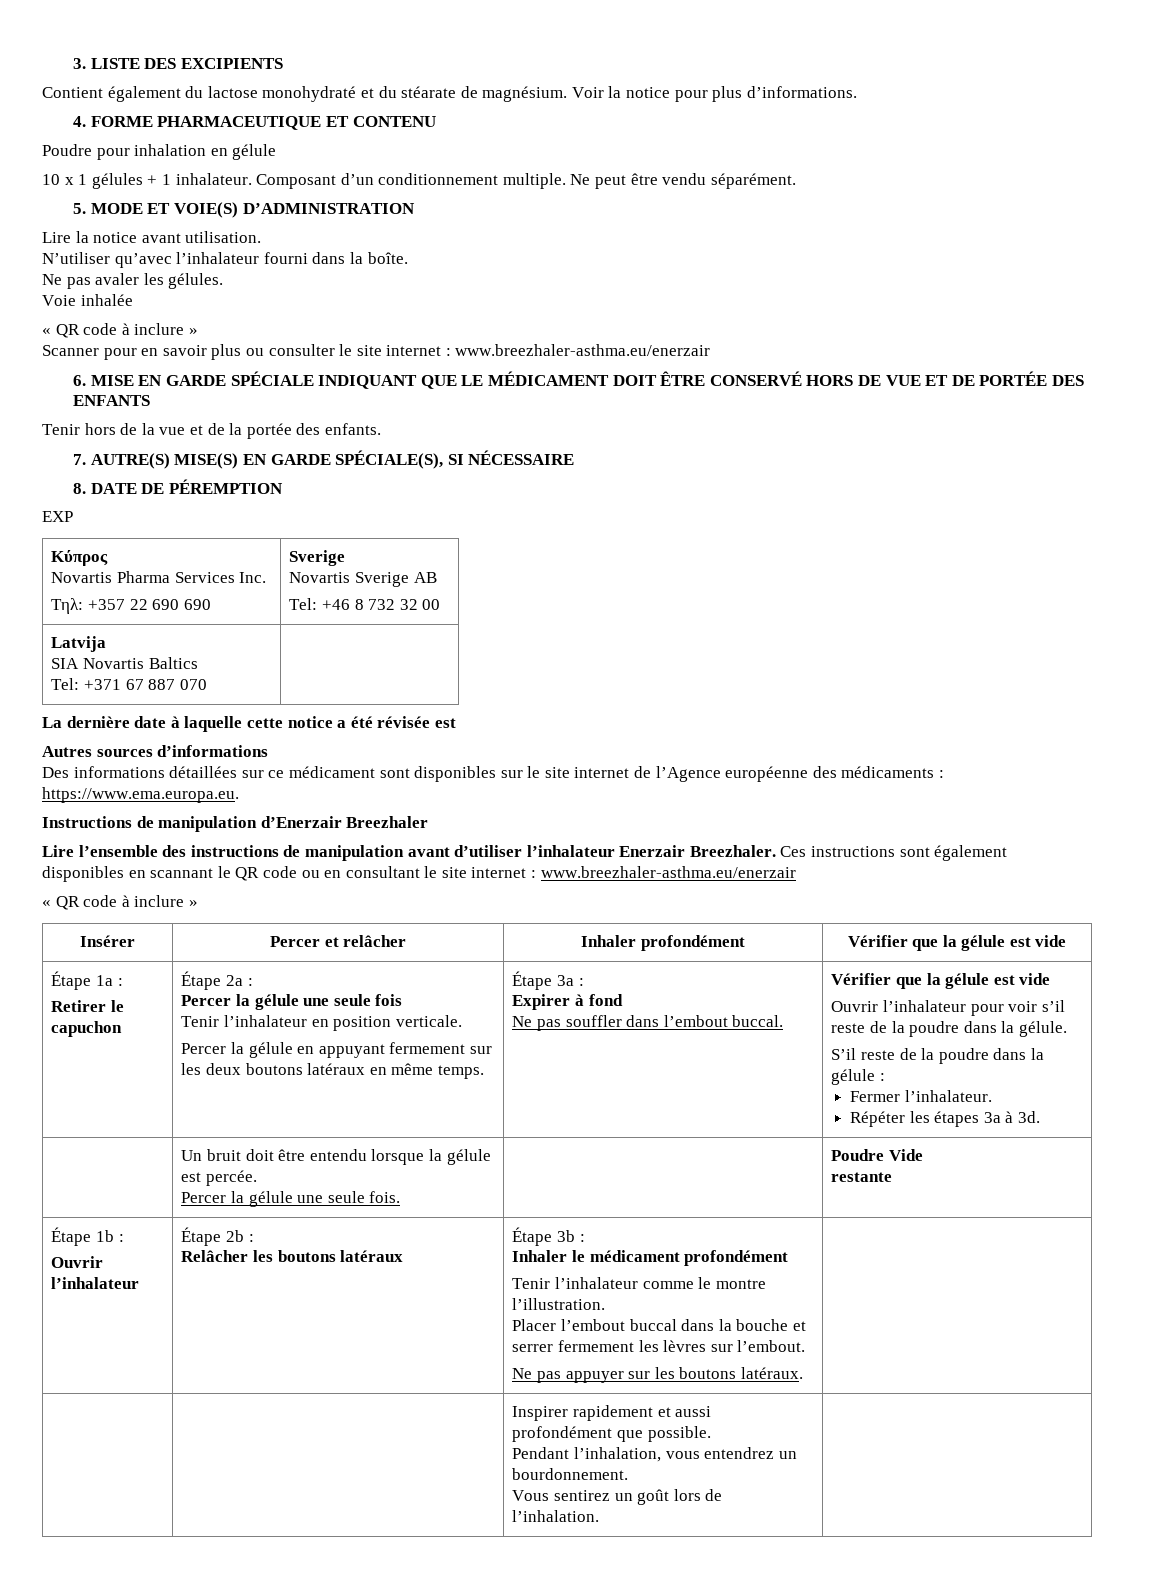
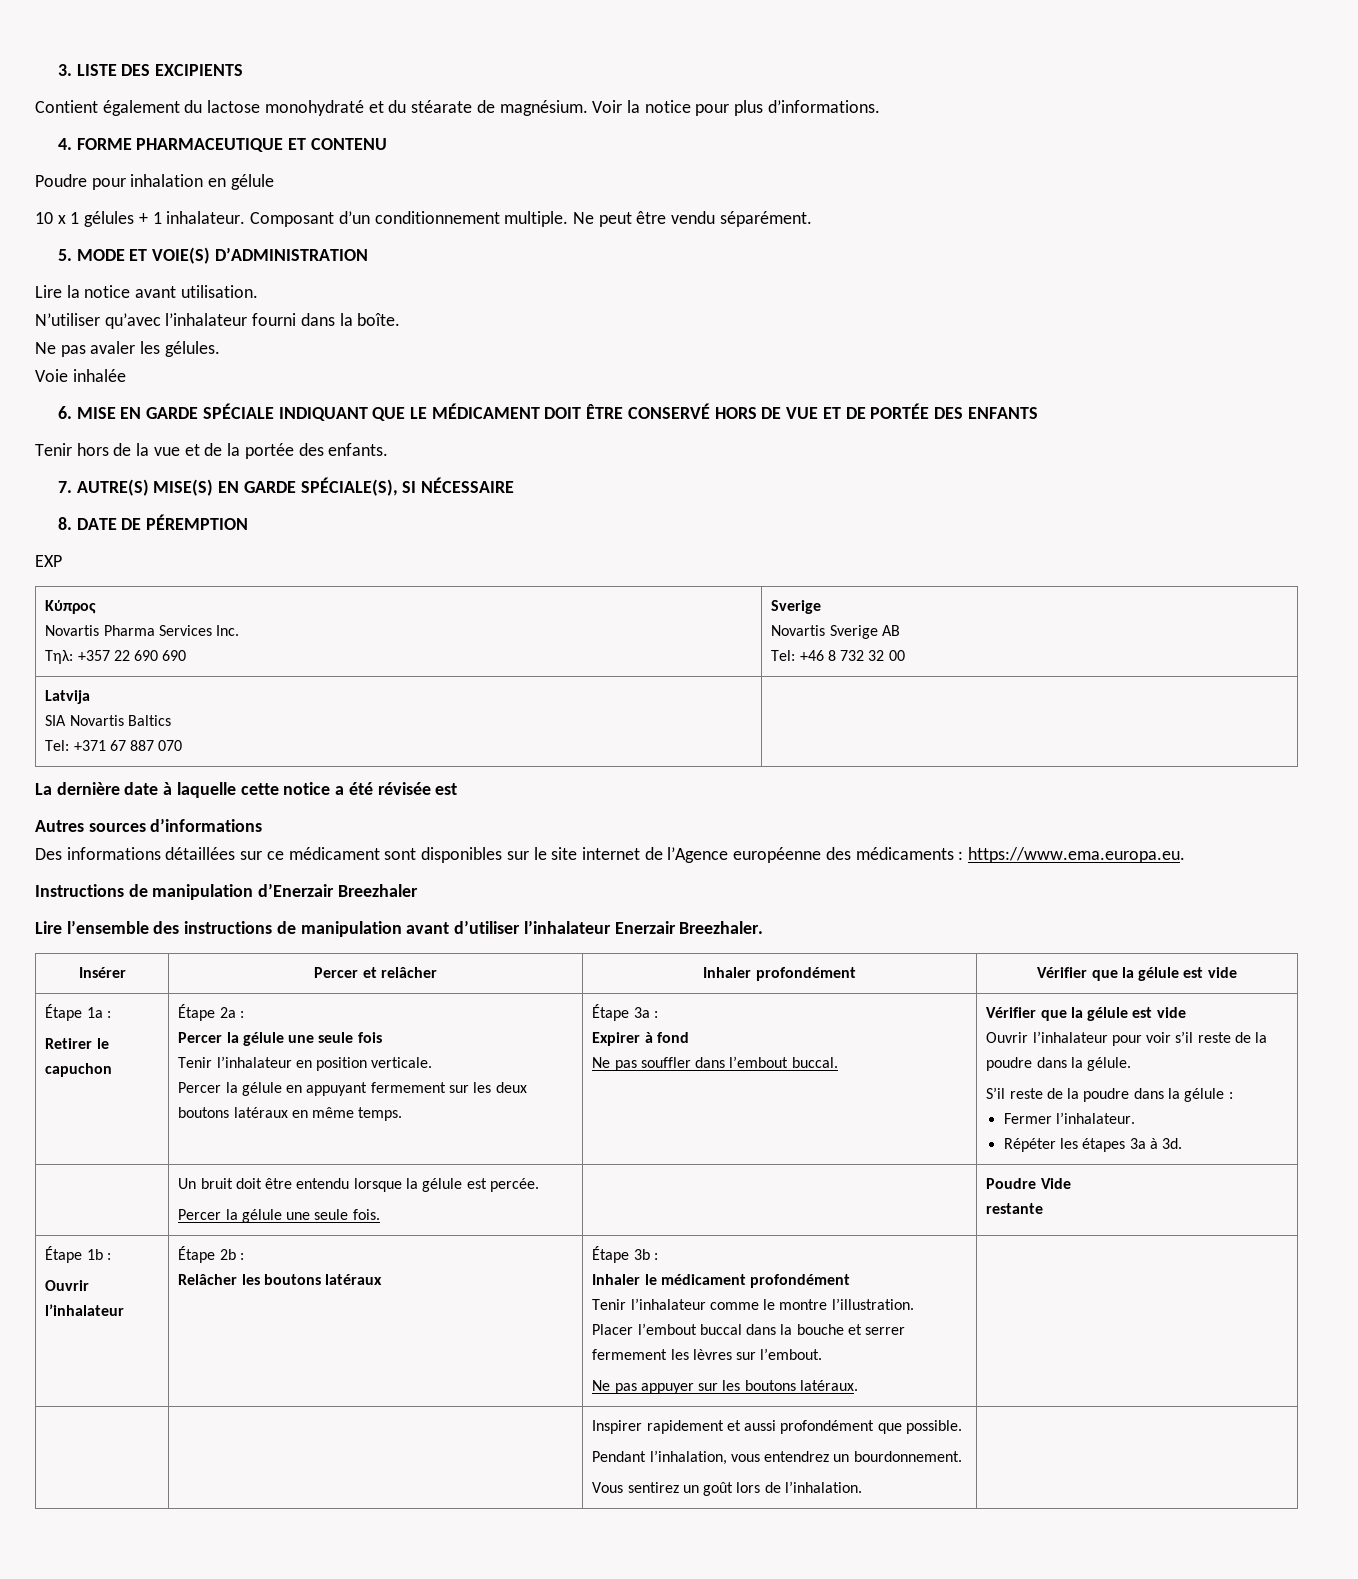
  Voie inhalée
- « QR code à inclure »
- Scanner pour en savoir plus ou consulter le site internet : www.breezhaler-asthma.eu/enerzair
- Ces instructions sont également disponibles en scannant le QR code ou en consultant le site internet : www.breezhaler-asthma.eu/enerzair
- « QR code à inclure »

